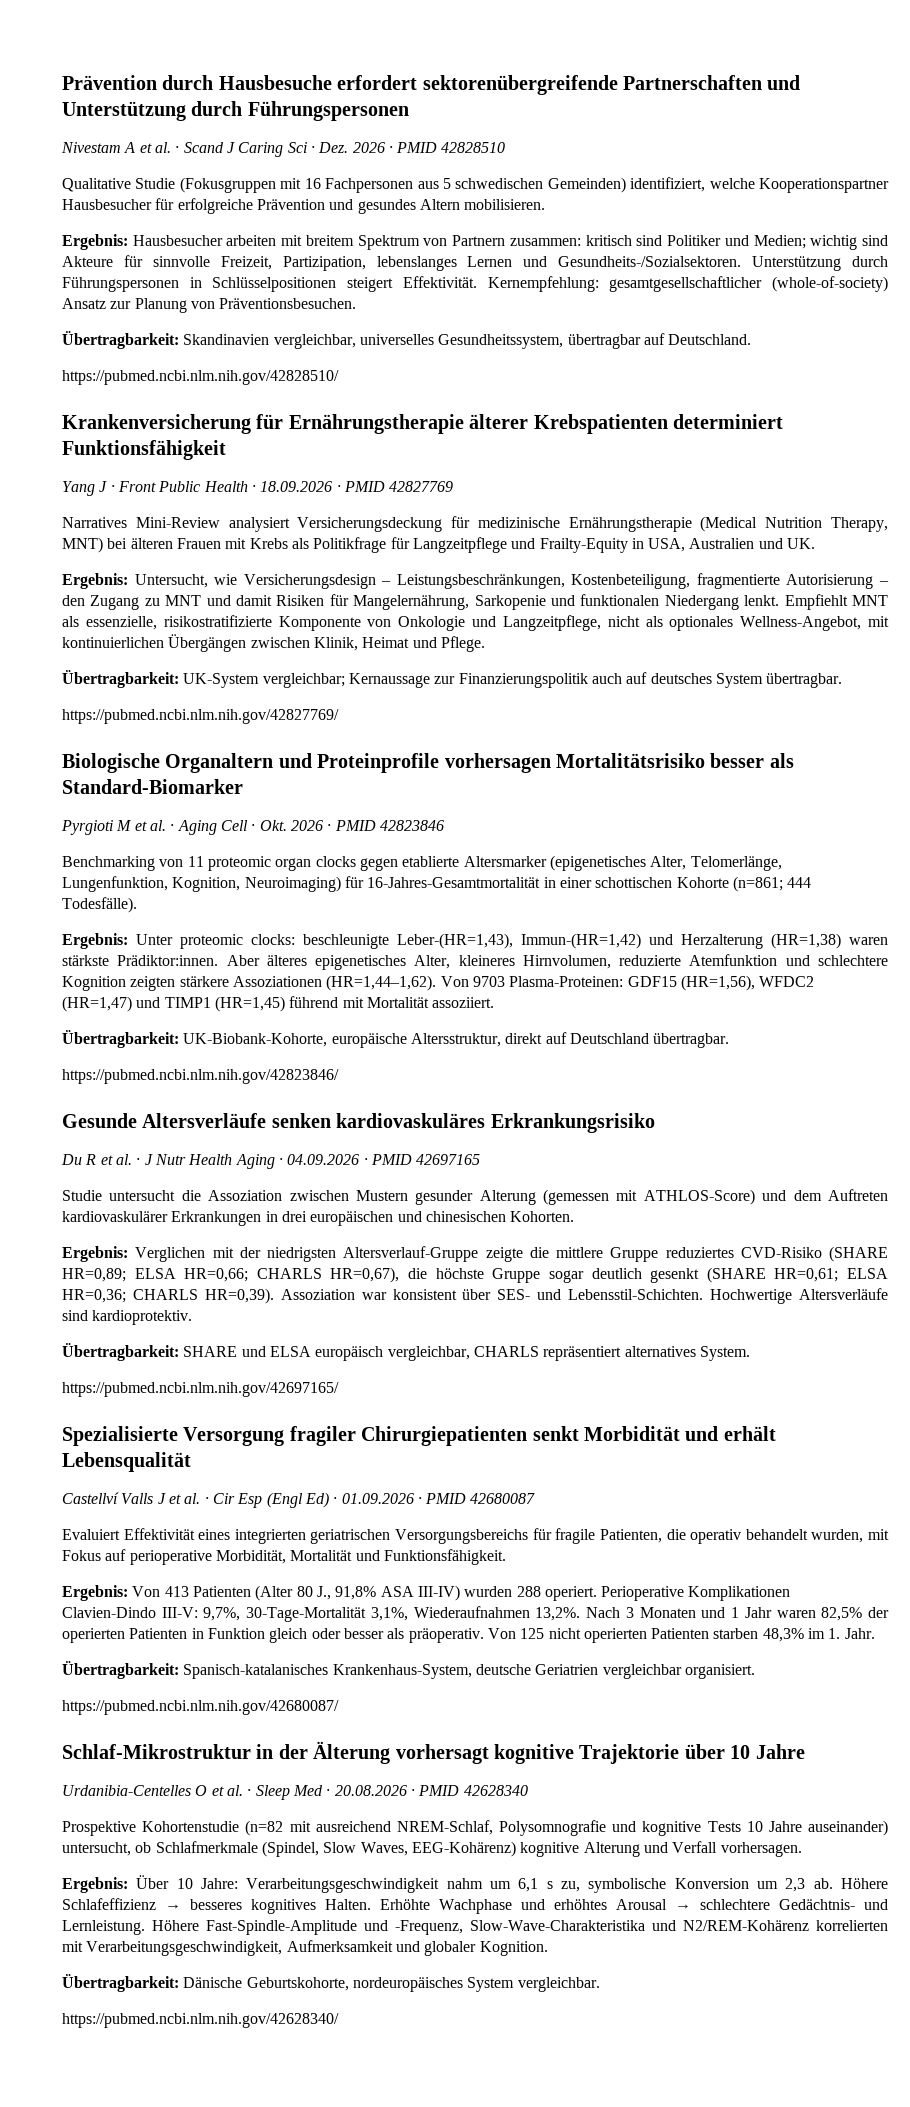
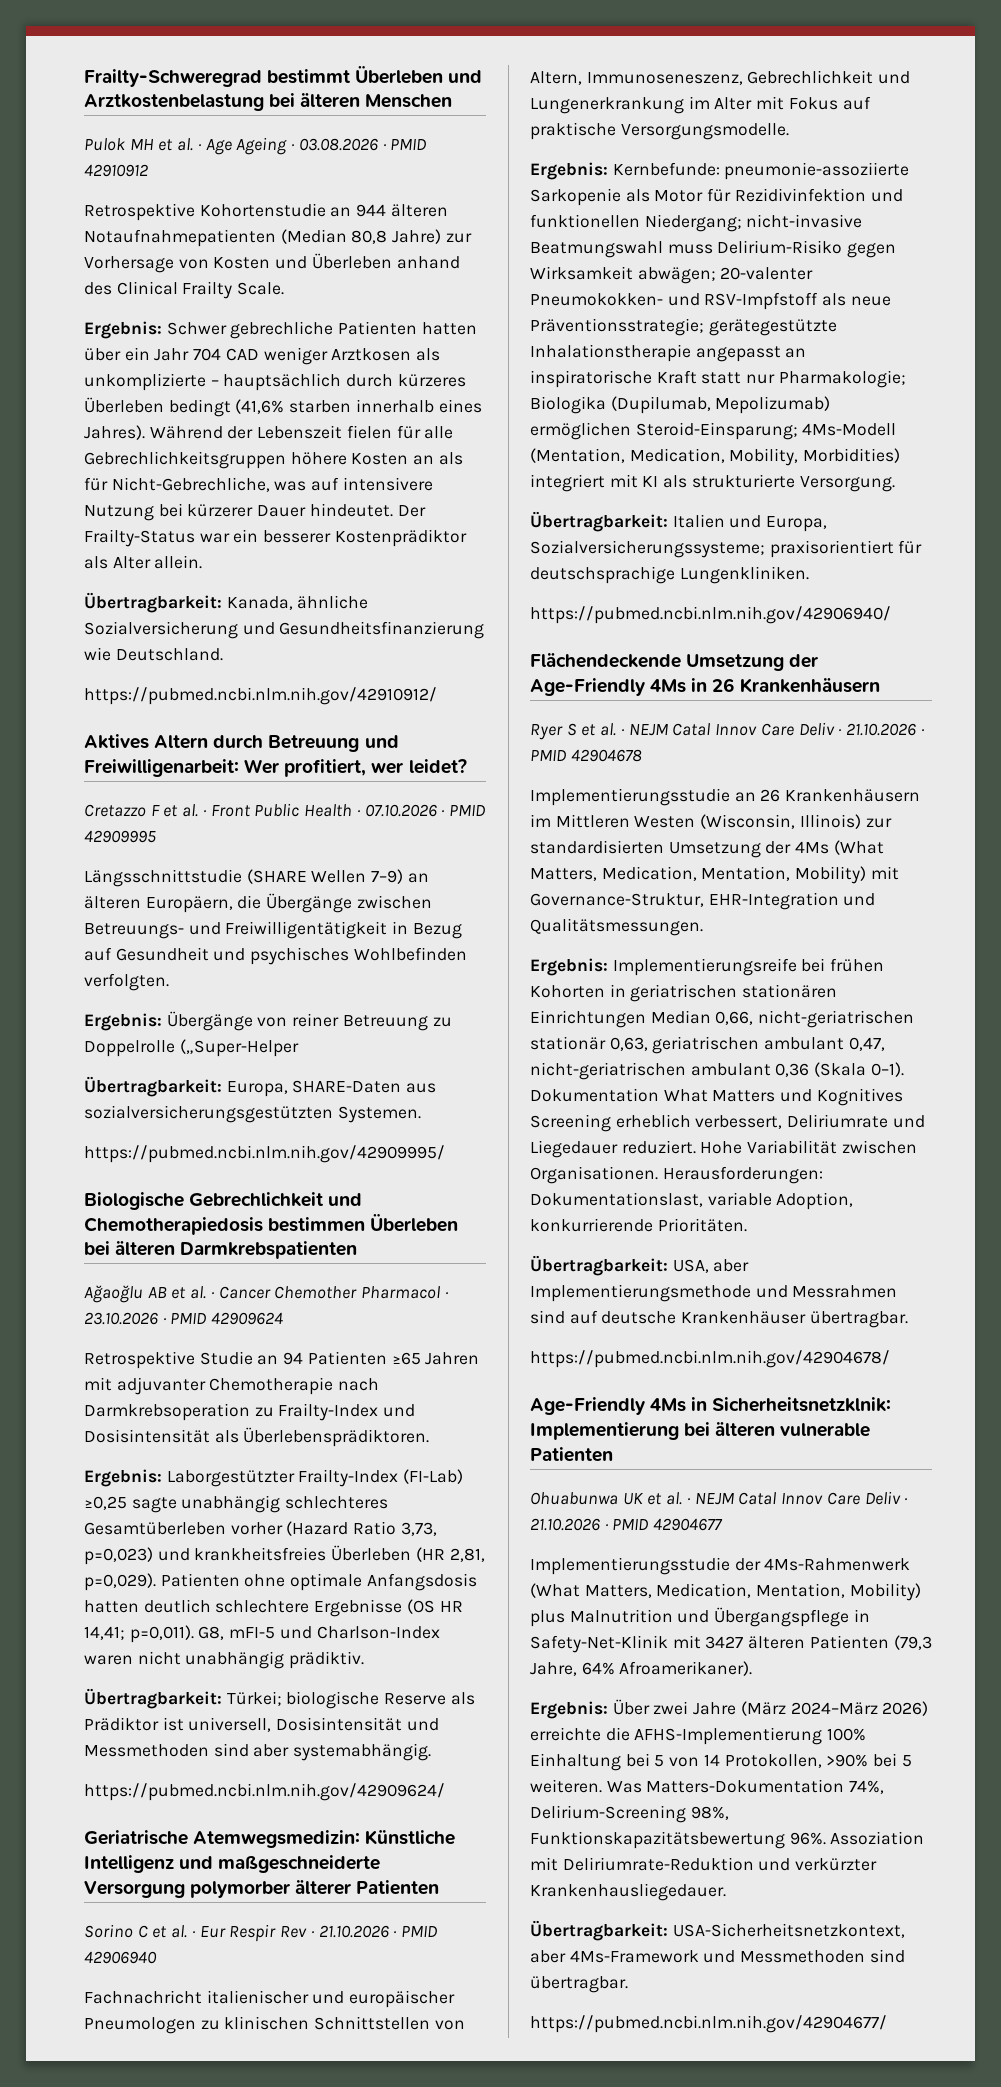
- Prävention durch Hausbesuche erfordert sektorenübergreifende Partnerschaften und Unterstützung durch Führungspersonen
- Nivestam A et al. · Scand J Caring Sci · Dez. 2026 · PMID 42828510
- Qualitative Studie (Fokusgruppen mit 16 Fachpersonen aus 5 schwedischen Gemeinden) identifiziert, welche Kooperationspartner Hausbesucher für erfolgreiche Prävention und gesundes Altern mobilisieren.
- Ergebnis: Hausbesucher arbeiten mit breitem Spektrum von Partnern zusammen: kritisch sind Politiker und Medien; wichtig sind Akteure für sinnvolle Freizeit, Partizipation, lebenslanges Lernen und Gesundheits-/Sozialsektoren. Unterstützung durch Führungspersonen in Schlüsselpositionen steigert Effektivität. Kernempfehlung: gesamtgesellschaftlicher (whole-of-society) Ansatz zur Planung von Präventionsbesuchen.
- Übertragbarkeit: Skandinavien vergleichbar, universelles Gesundheitssystem, übertragbar auf Deutschland.
- https://pubmed.ncbi.nlm.nih.gov/42828510/
- Krankenversicherung für Ernährungstherapie älterer Krebspatienten determiniert Funktionsfähigkeit
- Yang J · Front Public Health · 18.09.2026 · PMID 42827769
- Narratives Mini-Review analysiert Versicherungsdeckung für medizinische Ernährungstherapie (Medical Nutrition Therapy, MNT) bei älteren Frauen mit Krebs als Politikfrage für Langzeitpflege und Frailty-Equity in USA, Australien und UK.
- Ergebnis: Untersucht, wie Versicherungsdesign – Leistungsbeschränkungen, Kostenbeteiligung, fragmentierte Autorisierung – den Zugang zu MNT und damit Risiken für Mangelernährung, Sarkopenie und funktionalen Niedergang lenkt. Empfiehlt MNT als essenzielle, risikostratifizierte Komponente von Onkologie und Langzeitpflege, nicht als optionales Wellness-Angebot, mit kontinuierlichen Übergängen zwischen Klinik, Heimat und Pflege.
- Übertragbarkeit: UK-System vergleichbar; Kernaussage zur Finanzierungspolitik auch auf deutsches System übertragbar.
- https://pubmed.ncbi.nlm.nih.gov/42827769/
- Biologische Organaltern und Proteinprofile vorhersagen Mortalitätsrisiko besser als Standard-Biomarker
- Pyrgioti M et al. · Aging Cell · Okt. 2026 · PMID 42823846
- Benchmarking von 11 proteomic organ clocks gegen etablierte Altersmarker (epigenetisches Alter, Telomerlänge, Lungenfunktion, Kognition, Neuroimaging) für 16-Jahres-Gesamtmortalität in einer schottischen Kohorte (n=861; 444 Todesfälle).
- Ergebnis: Unter proteomic clocks: beschleunigte Leber-(HR=1,43), Immun-(HR=1,42) und Herzalterung (HR=1,38) waren stärkste Prädiktor:innen. Aber älteres epigenetisches Alter, kleineres Hirnvolumen, reduzierte Atemfunktion und schlechtere Kognition zeigten stärkere Assoziationen (HR=1,44–1,62). Von 9703 Plasma-Proteinen: GDF15 (HR=1,56), WFDC2 (HR=1,47) und TIMP1 (HR=1,45) führend mit Mortalität assoziiert.
- Übertragbarkeit: UK-Biobank-Kohorte, europäische Altersstruktur, direkt auf Deutschland übertragbar.
- https://pubmed.ncbi.nlm.nih.gov/42823846/
- Gesunde Altersverläufe senken kardiovaskuläres Erkrankungsrisiko
- Du R et al. · J Nutr Health Aging · 04.09.2026 · PMID 42697165
- Studie untersucht die Assoziation zwischen Mustern gesunder Alterung (gemessen mit ATHLOS-Score) und dem Auftreten kardiovaskulärer Erkrankungen in drei europäischen und chinesischen Kohorten.
- Ergebnis: Verglichen mit der niedrigsten Altersverlauf-Gruppe zeigte die mittlere Gruppe reduziertes CVD-Risiko (SHARE HR=0,89; ELSA HR=0,66; CHARLS HR=0,67), die höchste Gruppe sogar deutlich gesenkt (SHARE HR=0,61; ELSA HR=0,36; CHARLS HR=0,39). Assoziation war konsistent über SES- und Lebensstil-Schichten. Hochwertige Altersverläufe sind kardioprotektiv.
- Übertragbarkeit: SHARE und ELSA europäisch vergleichbar, CHARLS repräsentiert alternatives System.
- https://pubmed.ncbi.nlm.nih.gov/42697165/
- Spezialisierte Versorgung fragiler Chirurgiepatienten senkt Morbidität und erhält Lebensqualität
- Castellví Valls J et al. · Cir Esp (Engl Ed) · 01.09.2026 · PMID 42680087
- Evaluiert Effektivität eines integrierten geriatrischen Versorgungsbereichs für fragile Patienten, die operativ behandelt wurden, mit Fokus auf perioperative Morbidität, Mortalität und Funktionsfähigkeit.
- Ergebnis: Von 413 Patienten (Alter 80 J., 91,8% ASA III-IV) wurden 288 operiert. Perioperative Komplikationen Clavien-Dindo III-V: 9,7%, 30-Tage-Mortalität 3,1%, Wiederaufnahmen 13,2%. Nach 3 Monaten und 1 Jahr waren 82,5% der operierten Patienten in Funktion gleich oder besser als präoperativ. Von 125 nicht operierten Patienten starben 48,3% im 1. Jahr.
- Übertragbarkeit: Spanisch-katalanisches Krankenhaus-System, deutsche Geriatrien vergleichbar organisiert.
- https://pubmed.ncbi.nlm.nih.gov/42680087/
- Schlaf-Mikrostruktur in der Älterung vorhersagt kognitive Trajektorie über 10 Jahre
- Urdanibia-Centelles O et al. · Sleep Med · 20.08.2026 · PMID 42628340
- Prospektive Kohortenstudie (n=82 mit ausreichend NREM-Schlaf, Polysomnografie und kognitive Tests 10 Jahre auseinander) untersucht, ob Schlafmerkmale (Spindel, Slow Waves, EEG-Kohärenz) kognitive Alterung und Verfall vorhersagen.
- Ergebnis: Über 10 Jahre: Verarbeitungsgeschwindigkeit nahm um 6,1 s zu, symbolische Konversion um 2,3 ab. Höhere Schlafeffizienz → besseres kognitives Halten. Erhöhte Wachphase und erhöhtes Arousal → schlechtere Gedächtnis- und Lernleistung. Höhere Fast-Spindle-Amplitude und -Frequenz, Slow-Wave-Charakteristika und N2/REM-Kohärenz korrelierten mit Verarbeitungsgeschwindigkeit, Aufmerksamkeit und globaler Kognition.
- Übertragbarkeit: Dänische Geburtskohorte, nordeuropäisches System vergleichbar.
- https://pubmed.ncbi.nlm.nih.gov/42628340/
+ Frailty-Schweregrad bestimmt Überleben und Arztkostenbelastung bei älteren Menschen
+ Pulok MH et al. · Age Ageing · 03.08.2026 · PMID 42910912
+ Retrospektive Kohortenstudie an 944 älteren Notaufnahmepatienten (Median 80,8 Jahre) zur Vorhersage von Kosten und Überleben anhand des Clinical Frailty Scale.
+ Ergebnis: Schwer gebrechliche Patienten hatten über ein Jahr 704 CAD weniger Arztkosen als unkomplizierte – hauptsächlich durch kürzeres Überleben bedingt (41,6% starben innerhalb eines Jahres). Während der Lebenszeit fielen für alle Gebrechlichkeitsgruppen höhere Kosten an als für Nicht-Gebrechliche, was auf intensivere Nutzung bei kürzerer Dauer hindeutet. Der Frailty-Status war ein besserer Kostenprädiktor als Alter allein.
+ Übertragbarkeit: Kanada, ähnliche Sozialversicherung und Gesundheitsfinanzierung wie Deutschland.
+ https://pubmed.ncbi.nlm.nih.gov/42910912/
+ Aktives Altern durch Betreuung und Freiwilligenarbeit: Wer profitiert, wer leidet?
+ Cretazzo F et al. · Front Public Health · 07.10.2026 · PMID 42909995
+ Längsschnittstudie (SHARE Wellen 7–9) an älteren Europäern, die Übergänge zwischen Betreuungs- und Freiwilligentätigkeit in Bezug auf Gesundheit und psychisches Wohlbefinden verfolgten.
+ Ergebnis: Übergänge von reiner Betreuung zu Doppelrolle („Super-Helper
+ Übertragbarkeit: Europa, SHARE-Daten aus sozialversicherungsgestützten Systemen.
+ https://pubmed.ncbi.nlm.nih.gov/42909995/
+ Biologische Gebrechlichkeit und Chemotherapiedosis bestimmen Überleben bei älteren Darmkrebspatienten
+ Ağaoğlu AB et al. · Cancer Chemother Pharmacol · 23.10.2026 · PMID 42909624
+ Retrospektive Studie an 94 Patienten ≥65 Jahren mit adjuvanter Chemotherapie nach Darmkrebsoperation zu Frailty-Index und Dosisintensität als Überlebensprädiktoren.
+ Ergebnis: Laborgestützter Frailty-Index (FI-Lab) ≥0,25 sagte unabhängig schlechteres Gesamtüberleben vorher (Hazard Ratio 3,73, p=0,023) und krankheitsfreies Überleben (HR 2,81, p=0,029). Patienten ohne optimale Anfangsdosis hatten deutlich schlechtere Ergebnisse (OS HR 14,41; p=0,011). G8, mFI-5 und Charlson-Index waren nicht unabhängig prädiktiv.
+ Übertragbarkeit: Türkei; biologische Reserve als Prädiktor ist universell, Dosisintensität und Messmethoden sind aber systemabhängig.
+ https://pubmed.ncbi.nlm.nih.gov/42909624/
+ Geriatrische Atemwegsmedizin: Künstliche Intelligenz und maßgeschneiderte Versorgung polymorber älterer Patienten
+ Sorino C et al. · Eur Respir Rev · 21.10.2026 · PMID 42906940
+ Fachnachricht italienischer und europäischer Pneumologen zu klinischen Schnittstellen von Altern, Immunoseneszenz, Gebrechlichkeit und Lungenerkrankung im Alter mit Fokus auf praktische Versorgungsmodelle.
+ Ergebnis: Kernbefunde: pneumonie-assoziierte Sarkopenie als Motor für Rezidivinfektion und funktionellen Niedergang; nicht-invasive Beatmungswahl muss Delirium-Risiko gegen Wirksamkeit abwägen; 20-valenter Pneumokokken- und RSV-Impfstoff als neue Präventionsstrategie; gerätegestützte Inhalationstherapie angepasst an inspiratorische Kraft statt nur Pharmakologie; Biologika (Dupilumab, Mepolizumab) ermöglichen Steroid-Einsparung; 4Ms-Modell (Mentation, Medication, Mobility, Morbidities) integriert mit KI als strukturierte Versorgung.
+ Übertragbarkeit: Italien und Europa, Sozialversicherungssysteme; praxisorientiert für deutschsprachige Lungenkliniken.
+ https://pubmed.ncbi.nlm.nih.gov/42906940/
+ Flächendeckende Umsetzung der Age-Friendly 4Ms in 26 Krankenhäusern
+ Ryer S et al. · NEJM Catal Innov Care Deliv · 21.10.2026 · PMID 42904678
+ Implementierungsstudie an 26 Krankenhäusern im Mittleren Westen (Wisconsin, Illinois) zur standardisierten Umsetzung der 4Ms (What Matters, Medication, Mentation, Mobility) mit Governance-Struktur, EHR-Integration und Qualitätsmessungen.
+ Ergebnis: Implementierungsreife bei frühen Kohorten in geriatrischen stationären Einrichtungen Median 0,66, nicht-geriatrischen stationär 0,63, geriatrischen ambulant 0,47, nicht-geriatrischen ambulant 0,36 (Skala 0–1). Dokumentation What Matters und Kognitives Screening erheblich verbessert, Deliriumrate und Liegedauer reduziert. Hohe Variabilität zwischen Organisationen. Herausforderungen: Dokumentationslast, variable Adoption, konkurrierende Prioritäten.
+ Übertragbarkeit: USA, aber Implementierungsmethode und Messrahmen sind auf deutsche Krankenhäuser übertragbar.
+ https://pubmed.ncbi.nlm.nih.gov/42904678/
+ Age-Friendly 4Ms in Sicherheitsnetzklnik: Implementierung bei älteren vulnerable Patienten
+ Ohuabunwa UK et al. · NEJM Catal Innov Care Deliv · 21.10.2026 · PMID 42904677
+ Implementierungsstudie der 4Ms-Rahmenwerk (What Matters, Medication, Mentation, Mobility) plus Malnutrition und Übergangspflege in Safety-Net-Klinik mit 3427 älteren Patienten (79,3 Jahre, 64% Afroamerikaner).
+ Ergebnis: Über zwei Jahre (März 2024–März 2026) erreichte die AFHS-Implementierung 100% Einhaltung bei 5 von 14 Protokollen, >90% bei 5 weiteren. Was Matters-Dokumentation 74%, Delirium-Screening 98%, Funktionskapazitätsbewertung 96%. Assoziation mit Deliriumrate-Reduktion und verkürzter Krankenhausliegedauer.
+ Übertragbarkeit: USA-Sicherheitsnetzkontext, aber 4Ms-Framework und Messmethoden sind übertragbar.
+ https://pubmed.ncbi.nlm.nih.gov/42904677/

